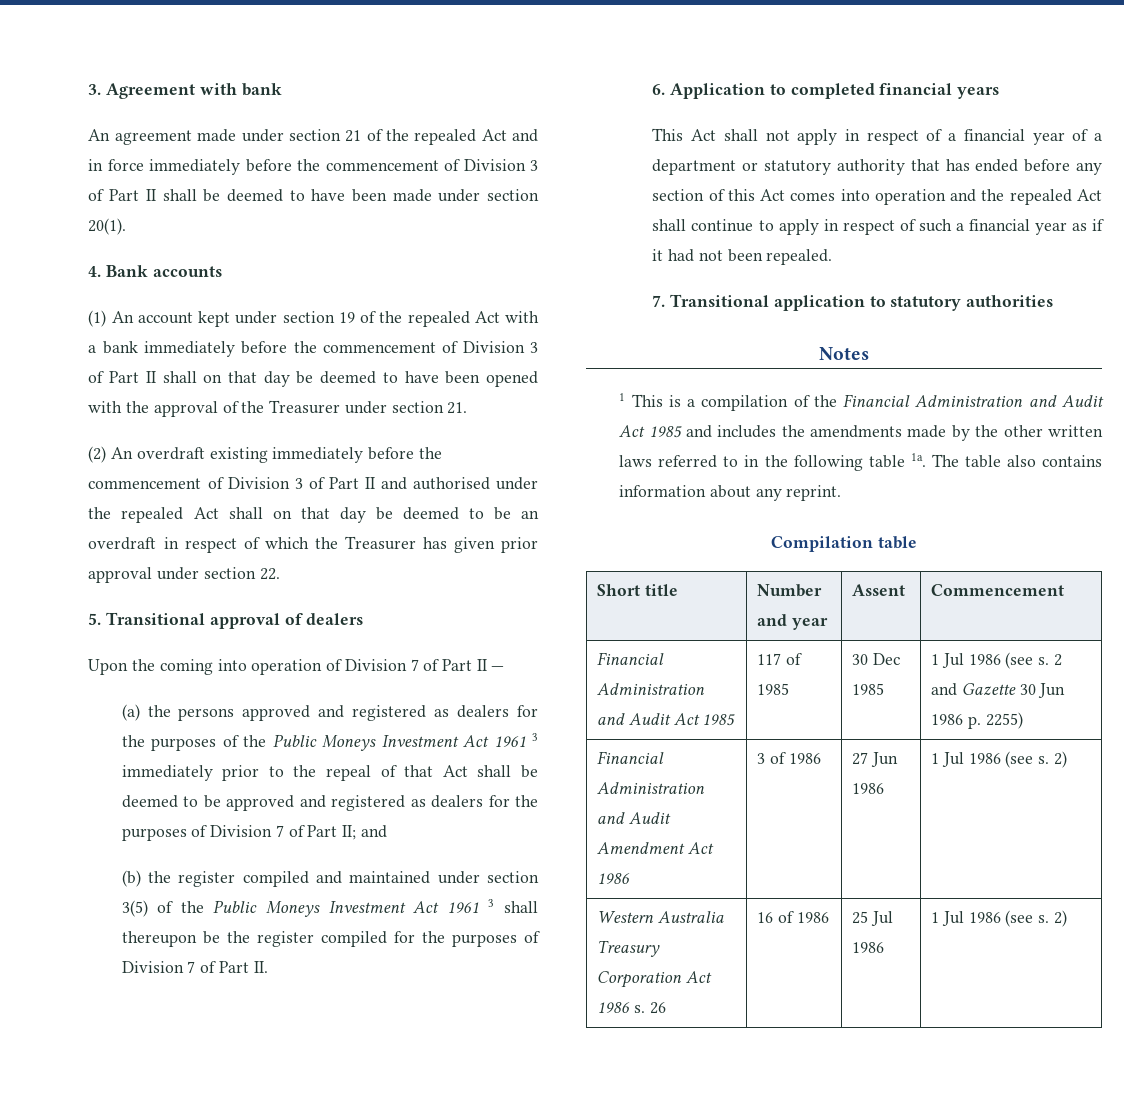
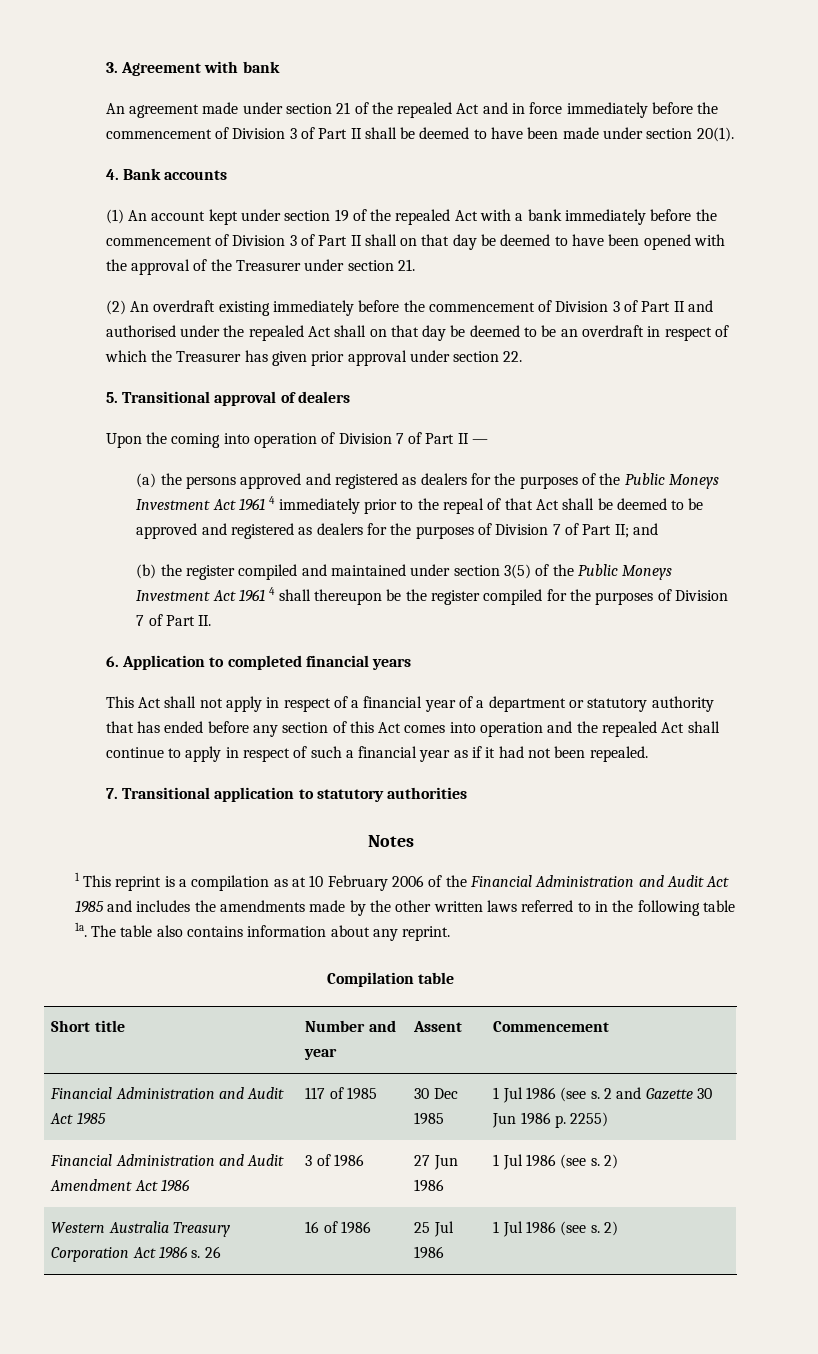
- (a) the persons approved and registered as dealers for the purposes of the Public Moneys Investment Act 1961 3 immediately prior to the repeal of that Act shall be deemed to be approved and registered as dealers for the purposes of Division 7 of Part II; and
+ (a) the persons approved and registered as dealers for the purposes of the Public Moneys Investment Act 1961 4 immediately prior to the repeal of that Act shall be deemed to be approved and registered as dealers for the purposes of Division 7 of Part II; and
- (b) the register compiled and maintained under section 3(5) of the Public Moneys Investment Act 1961 3 shall thereupon be the register compiled for the purposes of Division 7 of Part II.
+ (b) the register compiled and maintained under section 3(5) of the Public Moneys Investment Act 1961 4 shall thereupon be the register compiled for the purposes of Division 7 of Part II.
- 1 This is a compilation of the Financial Administration and Audit Act 1985 and includes the amendments made by the other written laws referred to in the following table 1a.
+ 1 This reprint is a compilation as at 10 February 2006 of the Financial Administration and Audit Act 1985 and includes the amendments made by the other written laws referred to in the following table 1a.

